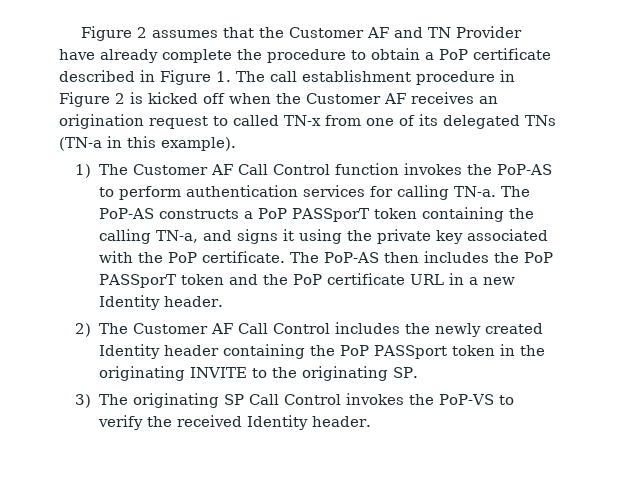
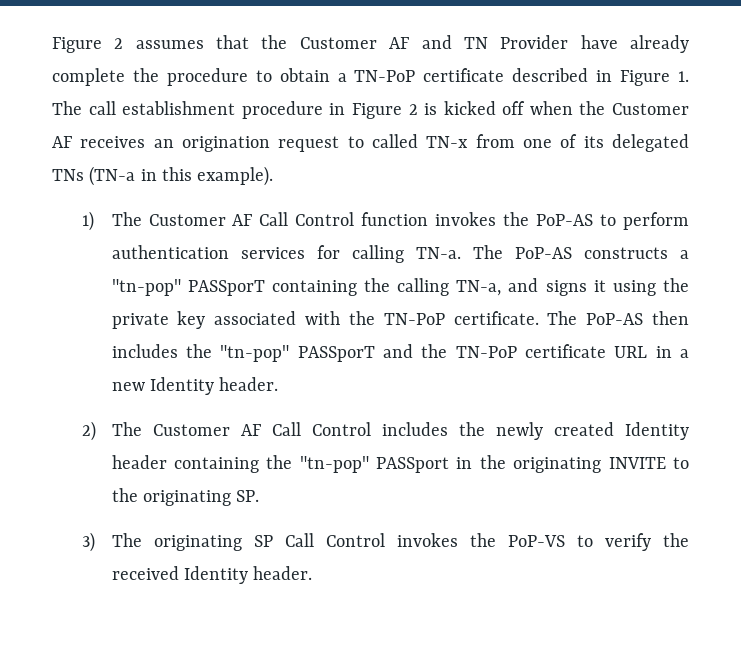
- Figure 2 assumes that the Customer AF and TN Provider have already complete the procedure to obtain a PoP certificate described in Figure 1. The call establishment procedure in Figure 2 is kicked off when the Customer AF receives an origination request to called TN-x from one of its delegated TNs (TN-a in this example).
+ Figure 2 assumes that the Customer AF and TN Provider have already complete the procedure to obtain a TN-PoP certificate described in Figure 1. The call establishment procedure in Figure 2 is kicked off when the Customer AF receives an origination request to called TN-x from one of its delegated TNs (TN-a in this example).
- The PoP-AS constructs a PoP PASSporT token containing the calling TN-a, and signs it using the private key associated with the PoP certificate.
+ The PoP-AS constructs a "tn-pop" PASSporT containing the calling TN-a, and signs it using the private key associated with the TN-PoP certificate.
- The PoP-AS then includes the PoP PASSporT token and the PoP certificate URL in a new Identity header.
+ The PoP-AS then includes the "tn-pop" PASSporT and the TN-PoP certificate URL in a new Identity header.
- 2) The Customer AF Call Control includes the newly created Identity header containing the PoP PASSport token in the originating INVITE to the originating SP.
+ 2) The Customer AF Call Control includes the newly created Identity header containing the "tn-pop" PASSport in the originating INVITE to the originating SP.

